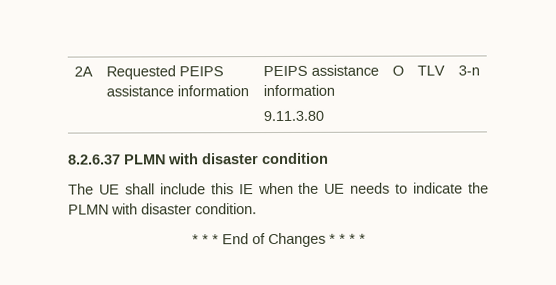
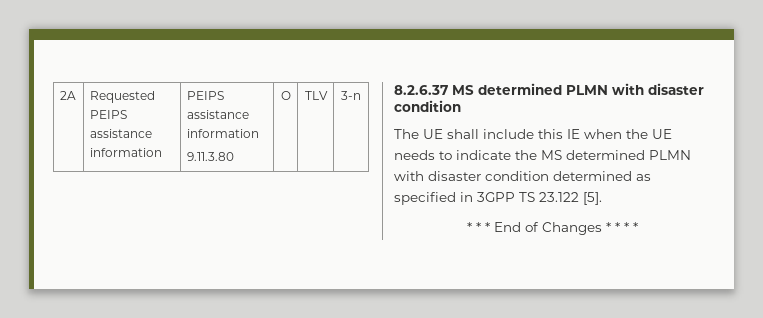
- 8.2.6.37 PLMN with disaster condition
+ 8.2.6.37 MS determined PLMN with disaster condition
- The UE shall include this IE when the UE needs to indicate the PLMN with disaster condition.
+ The UE shall include this IE when the UE needs to indicate the MS determined PLMN with disaster condition determined as specified in 3GPP TS 23.122 [5].

